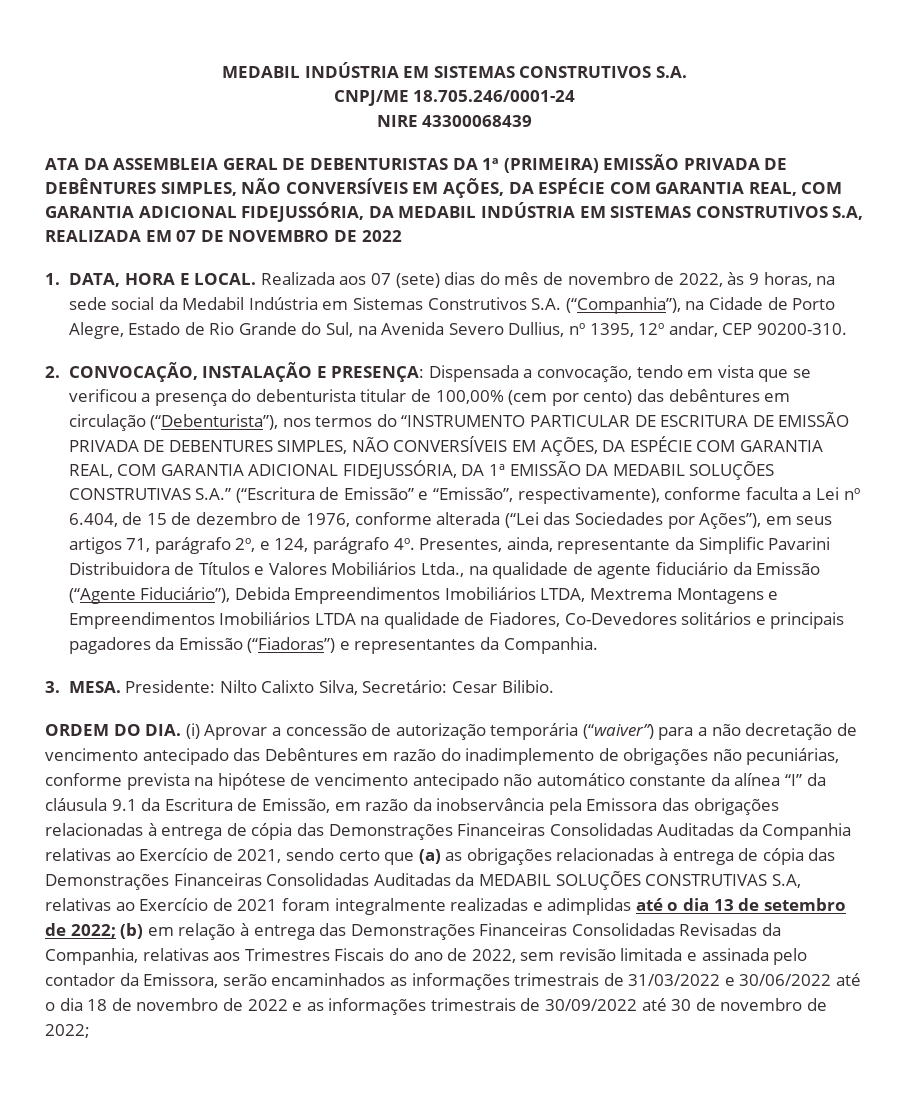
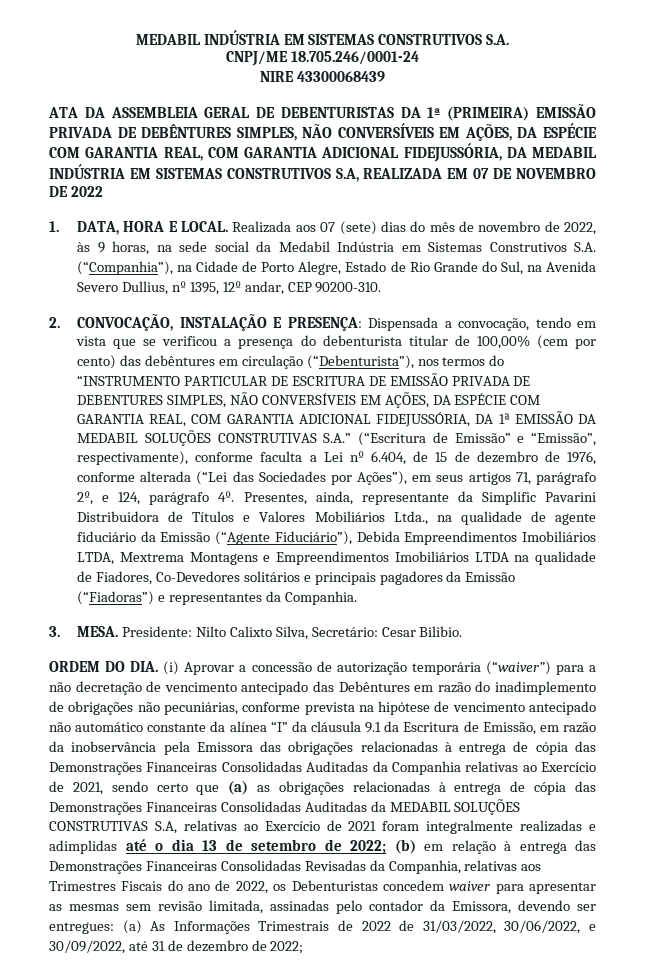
- (b) em relação à entrega das Demonstrações Financeiras Consolidadas Revisadas da Companhia, relativas aos Trimestres Fiscais do ano de 2022, sem revisão limitada e assinada pelo contador da Emissora, serão encaminhados as informações trimestrais de 31/03/2022 e 30/06/2022 até o dia 18 de novembro de 2022 e as informações trimestrais de 30/09/2022 até 30 de novembro de 2022;
+ (b) em relação à entrega das Demonstrações Financeiras Consolidadas Revisadas da Companhia, relativas aos Trimestres Fiscais do ano de 2022, os Debenturistas concedem waiver para apresentar as mesmas sem revisão limitada, assinadas pelo contador da Emissora, devendo ser entregues: (a) As Informações Trimestrais de 2022 de 31/03/2022, 30/06/2022, e 30/09/2022, até 31 de dezembro de 2022;

